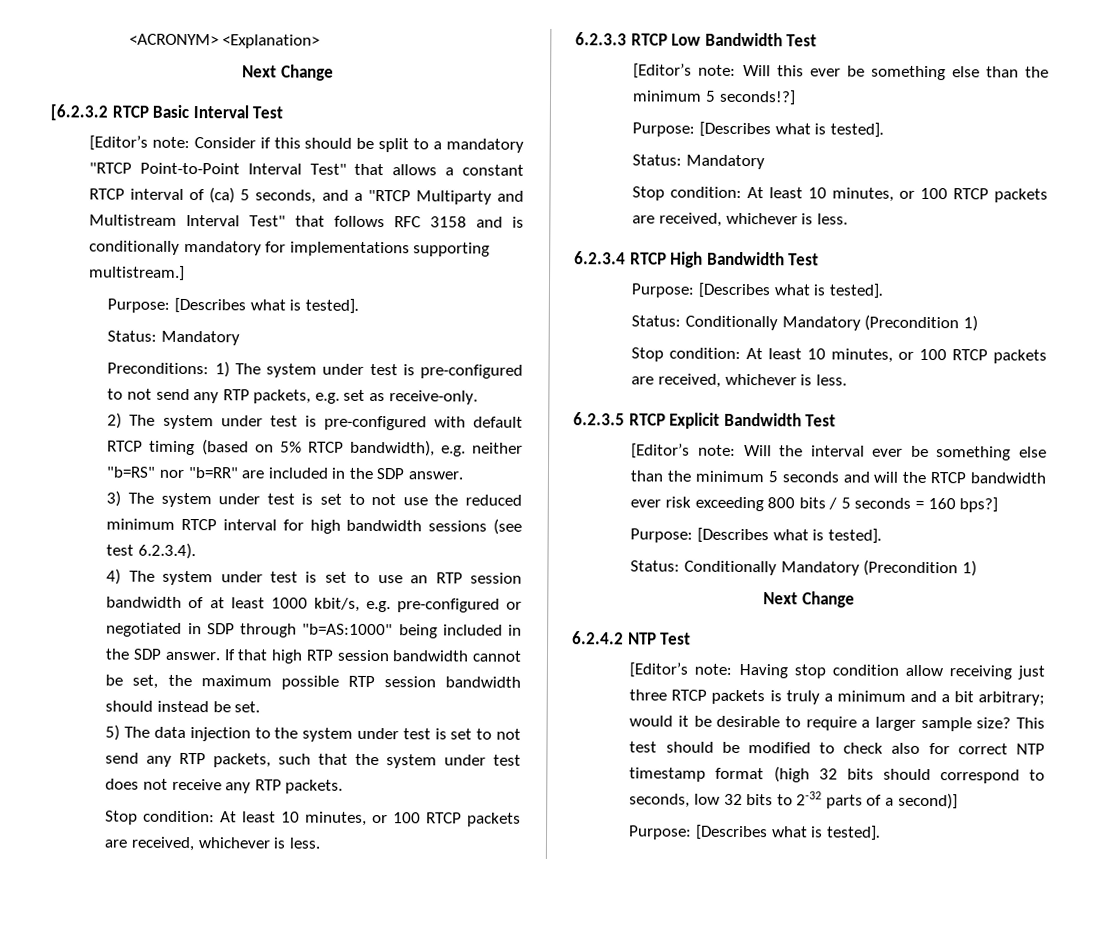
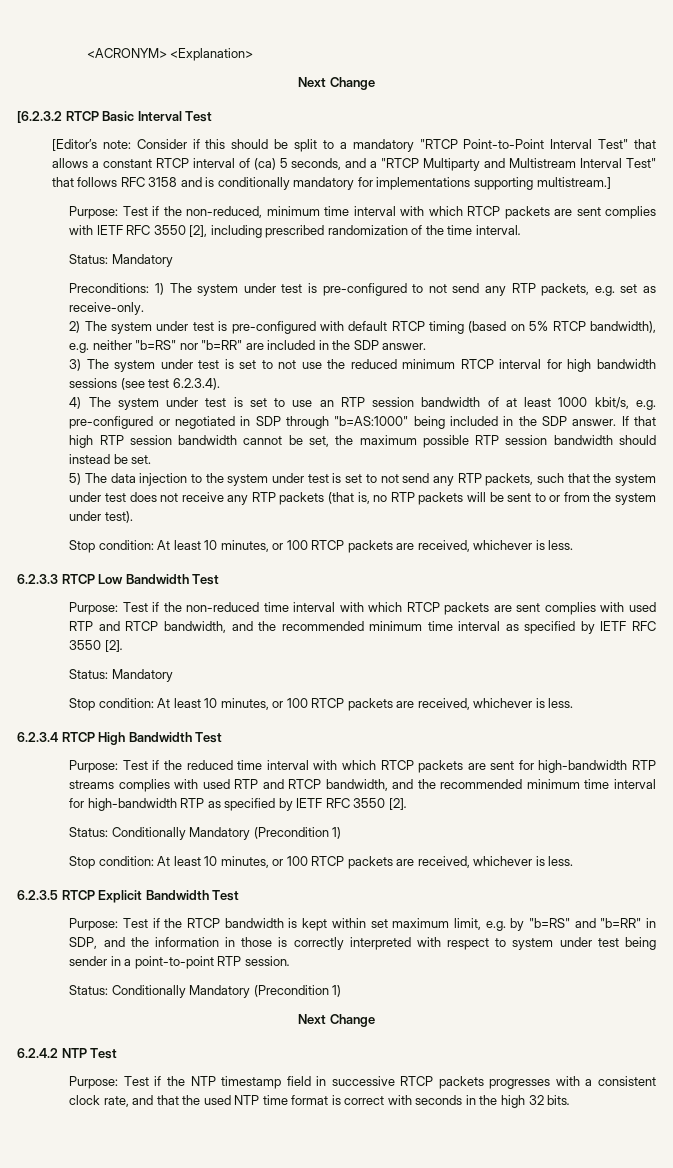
  [Editor’s note: Consider if this should be split to a mandatory "RTCP Point-to-Point Interval Test" that allows a constant RTCP interval of (ca) 5 seconds, and a "RTCP Multiparty and Multistream Interval Test" that follows RFC 3158 and is conditionally mandatory for implementations supporting multistream.]
- Purpose: [Describes what is tested].
+ Purpose: Test if the non-reduced, minimum time interval with which RTCP packets are sent complies with IETF RFC 3550 [2], including prescribed randomization of the time interval.
- 5) The data injection to the system under test is set to not send any RTP packets, such that the system under test does not receive any RTP packets.
+ 5) The data injection to the system under test is set to not send any RTP packets, such that the system under test does not receive any RTP packets (that is, no RTP packets will be sent to or from the system under test).
- [Editor’s note: Will this ever be something else than the minimum 5 seconds!?]
- Purpose: [Describes what is tested].
+ Purpose: Test if the non-reduced time interval with which RTCP packets are sent complies with used RTP and RTCP bandwidth, and the recommended minimum time interval as specified by IETF RFC 3550 [2].
  6.2.3.4 RTCP High Bandwidth Test
- Purpose: [Describes what is tested].
+ Purpose: Test if the reduced time interval with which RTCP packets are sent for high-bandwidth RTP streams complies with used RTP and RTCP bandwidth, and the recommended minimum time interval for high-bandwidth RTP as specified by IETF RFC 3550 [2].
- [Editor’s note: Will the interval ever be something else than the minimum 5 seconds and will the RTCP bandwidth ever risk exceeding 800 bits / 5 seconds = 160 bps?]
- Purpose: [Describes what is tested].
+ Purpose: Test if the RTCP bandwidth is kept within set maximum limit, e.g. by "b=RS" and "b=RR" in SDP, and the information in those is correctly interpreted with respect to system under test being sender in a point-to-point RTP session.
- [Editor’s note: Having stop condition allow receiving just three RTCP packets is truly a minimum and a bit arbitrary; would it be desirable to require a larger sample size? This test should be modified to check also for correct NTP timestamp format (high 32 bits should correspond to seconds, low 32 bits to 2-32 parts of a second)]
- Purpose: [Describes what is tested].
+ Purpose: Test if the NTP timestamp field in successive RTCP packets progresses with a consistent clock rate, and that the used NTP time format is correct with seconds in the high 32 bits.

